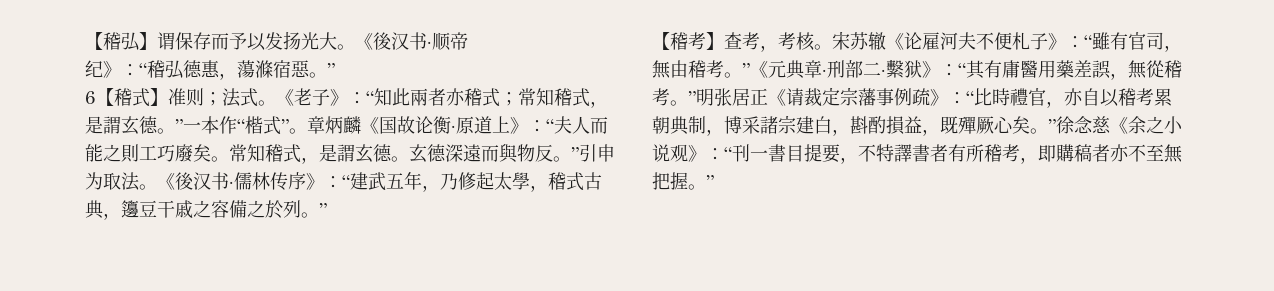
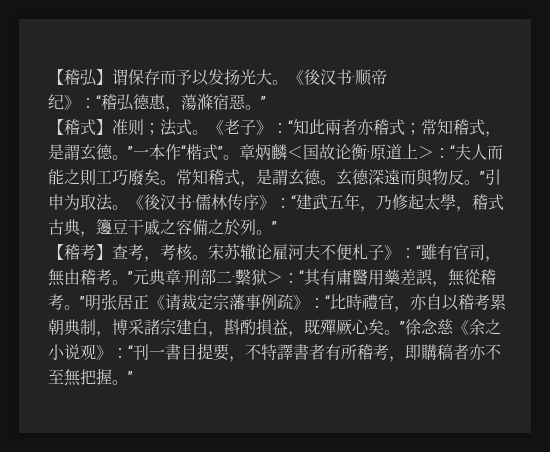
- 6【稽式】准则；法式。
+ 【稽式】准则；法式。
- 章炳麟《国故论衡·原道上》：“夫人而能之則工巧廢矣。
+ 章炳麟＜国故论衡·原道上＞：“夫人而能之則工巧廢矣。
- 宋苏辙《论雇河夫不便札子》：
+ 宋苏辙论雇河夫不便札子》：
- “雖有官司，無由稽考。”《元典章·刑部二·繫狱》：
+ “雖有官司，無由稽考。”元典章·刑部二·繫狱＞：

